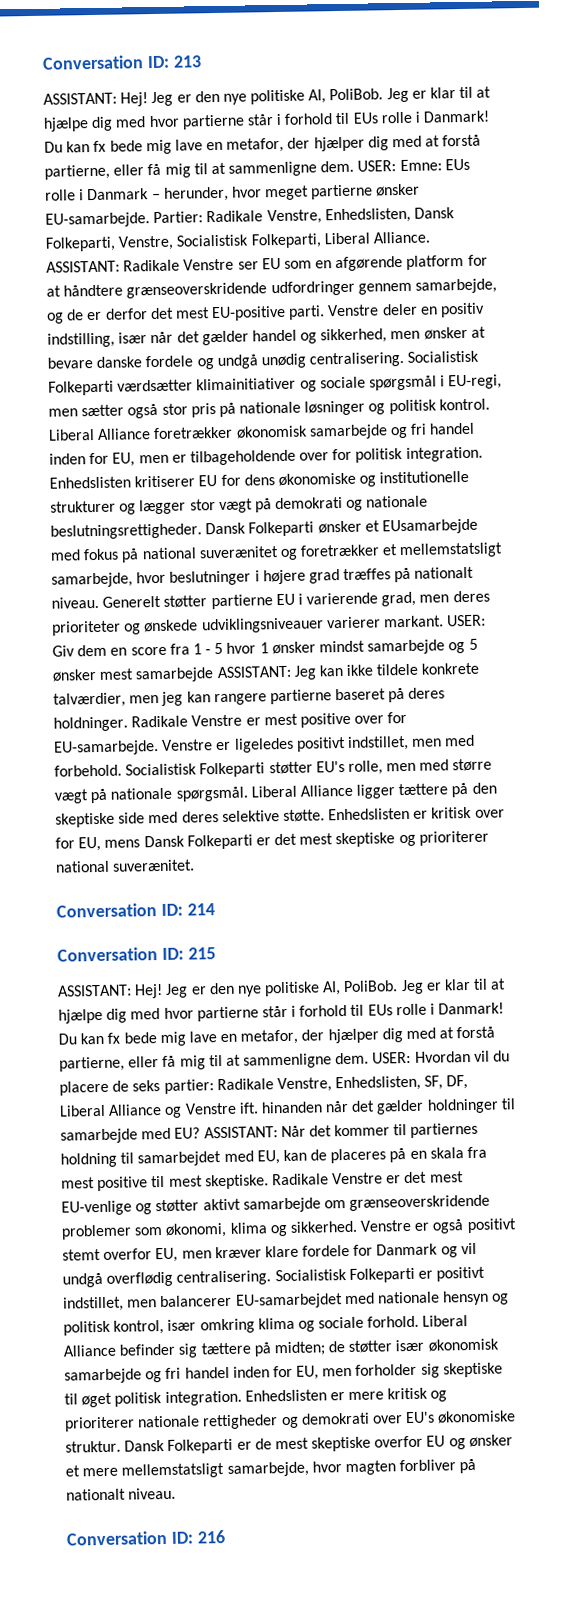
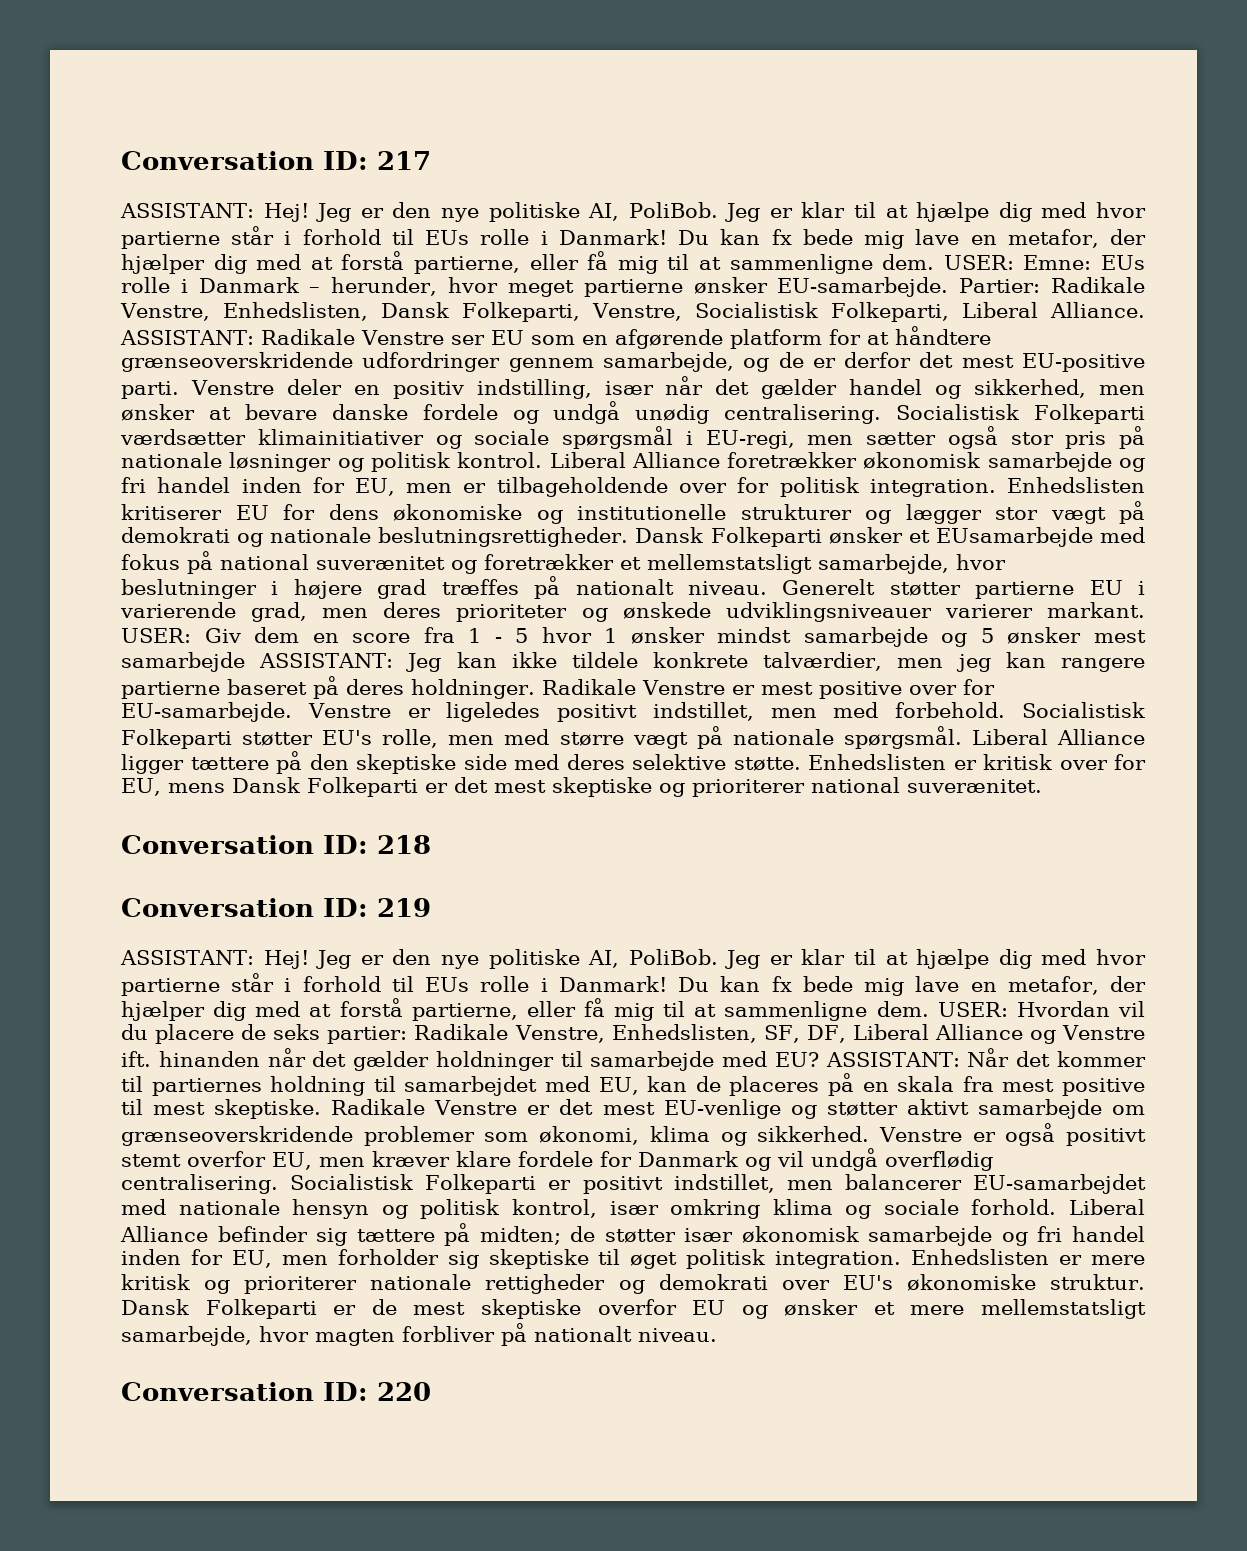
- Conversation ID: 213
+ Conversation ID: 217
- Conversation ID: 214
- Conversation ID: 215
+ Conversation ID: 218
+ Conversation ID: 219
- Conversation ID: 216
+ Conversation ID: 220

